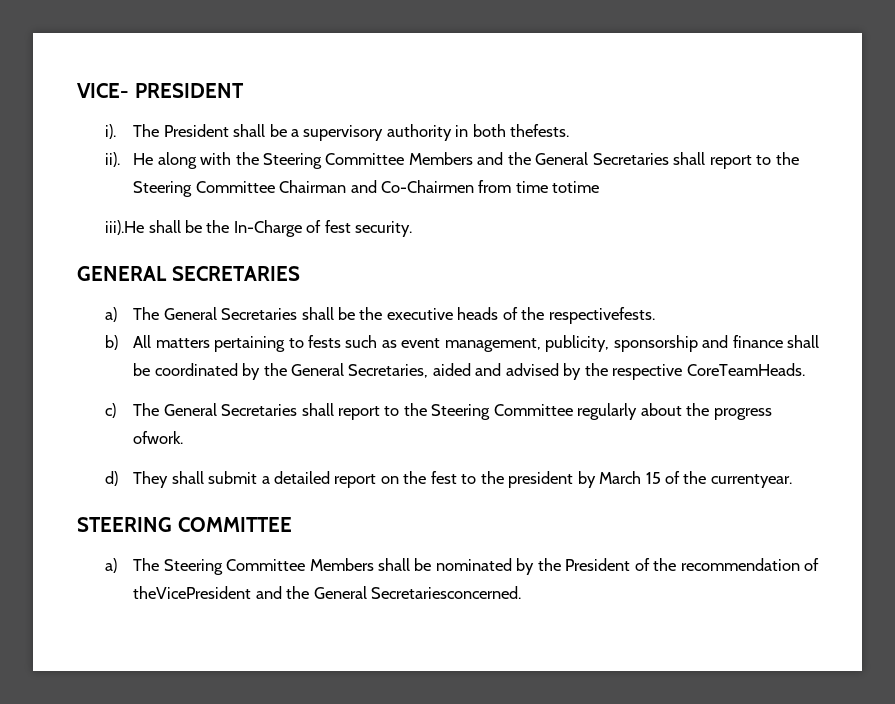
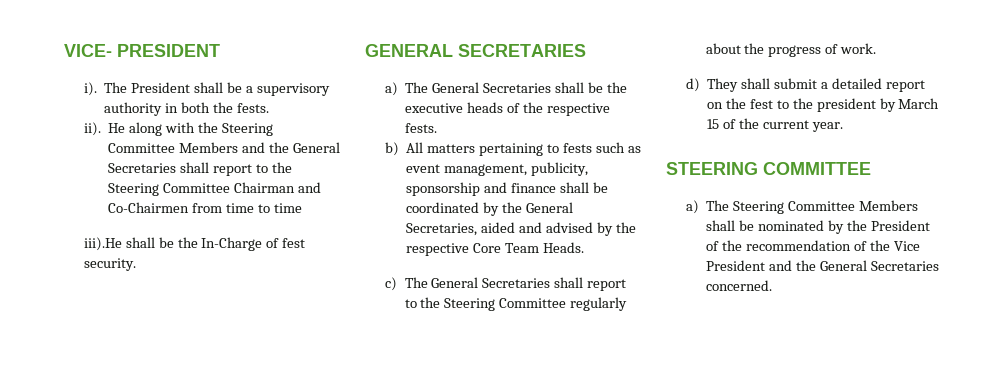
- The President shall be a supervisory authority in both thefests.
+ The President shall be a supervisory authority in both the fests.
- He along with the Steering Committee Members and the General Secretaries shall report to the Steering Committee Chairman and Co-Chairmen from time totime
+ He along with the Steering Committee Members and the General Secretaries shall report to the Steering Committee Chairman and Co-Chairmen from time to time
- a) The General Secretaries shall be the executive heads of the respectivefests.
+ a) The General Secretaries shall be the executive heads of the respective fests.
- b) All matters pertaining to fests such as event management, publicity, sponsorship and finance shall be coordinated by the General Secretaries, aided and advised by the respective CoreTeamHeads.
+ b) All matters pertaining to fests such as event management, publicity, sponsorship and finance shall be coordinated by the General Secretaries, aided and advised by the respective Core Team Heads.
- c) The General Secretaries shall report to the Steering Committee regularly about the progress ofwork.
+ c) The General Secretaries shall report to the Steering Committee regularly about the progress of work.
- d) They shall submit a detailed report on the fest to the president by March 15 of the currentyear.
+ d) They shall submit a detailed report on the fest to the president by March 15 of the current year.
- a) The Steering Committee Members shall be nominated by the President of the recommendation of theVicePresident and the General Secretariesconcerned.
+ a) The Steering Committee Members shall be nominated by the President of the recommendation of the Vice President and the General Secretaries concerned.

